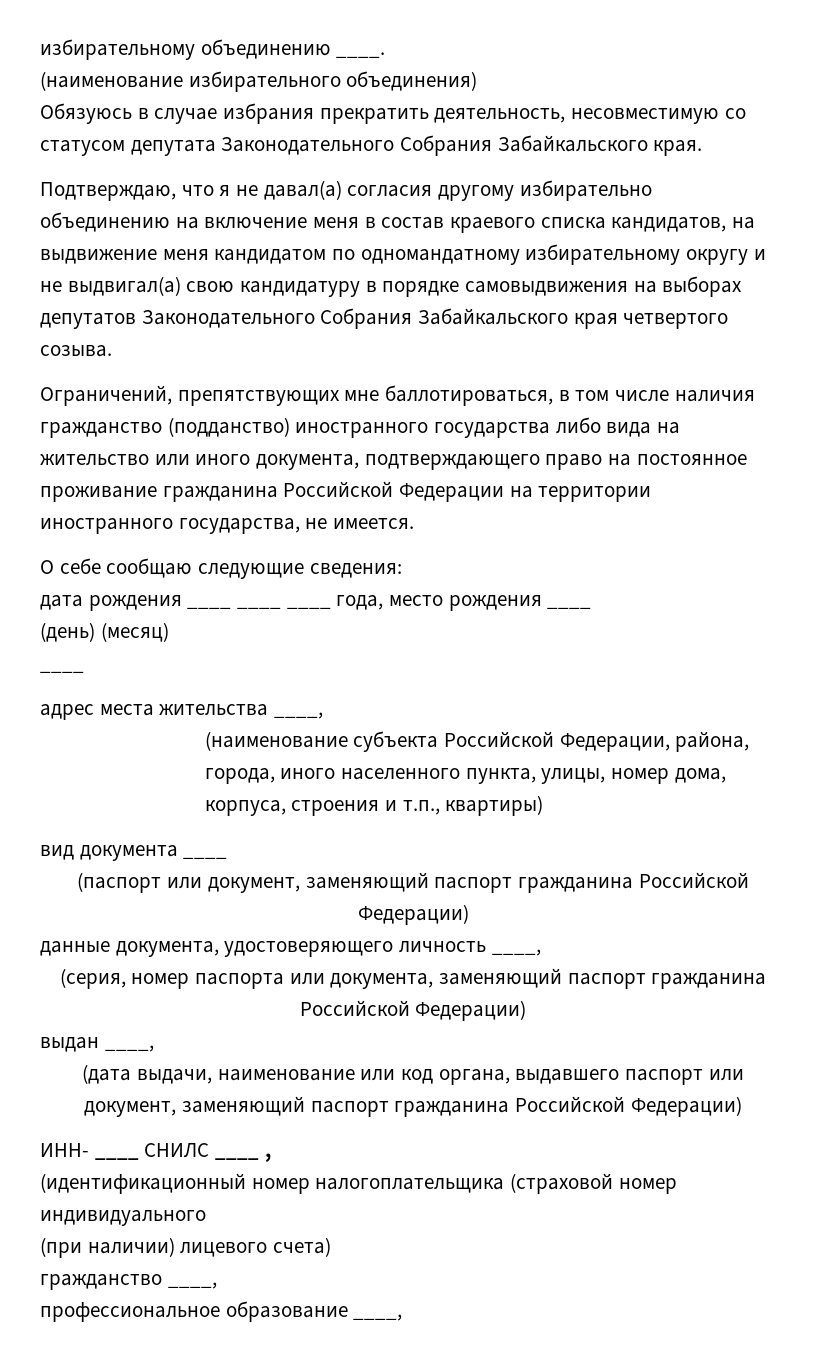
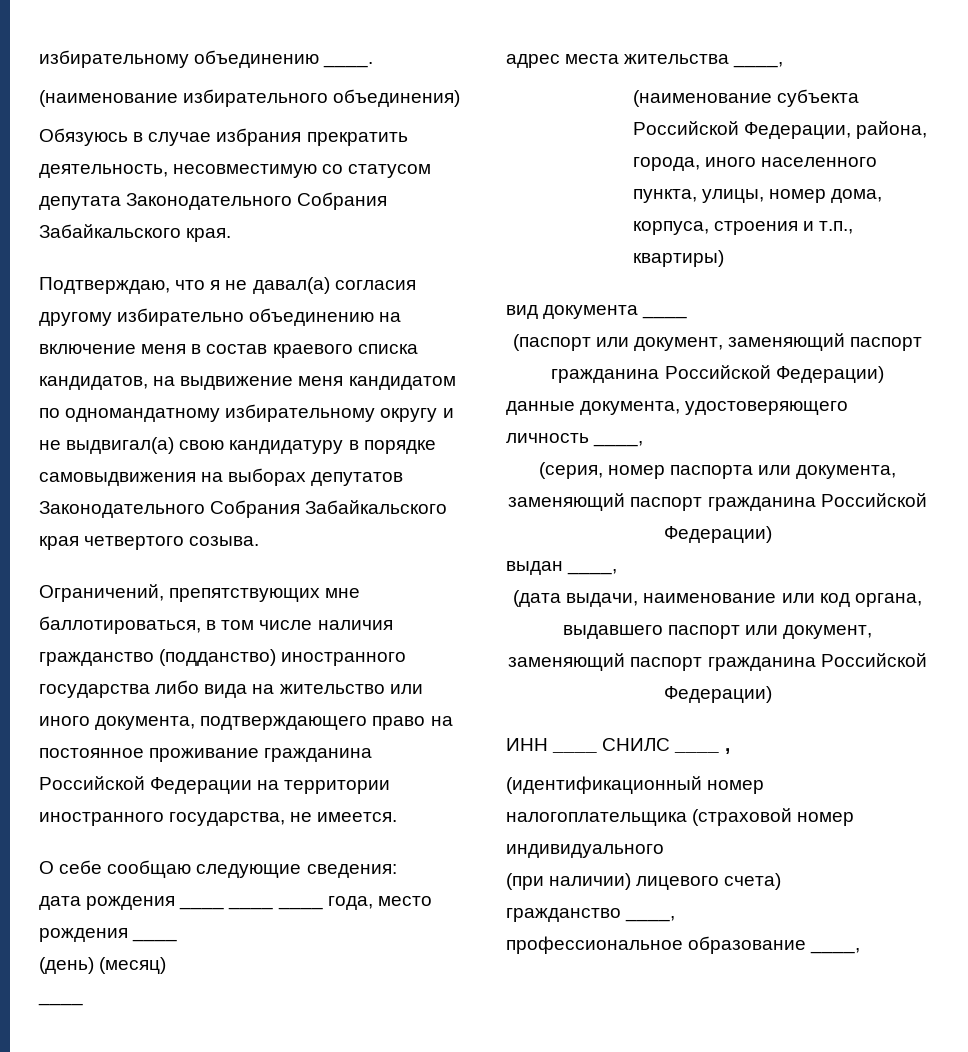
- ИНН- ____ СНИЛС ____ ,
+ ИНН ____ СНИЛС ____ ,

